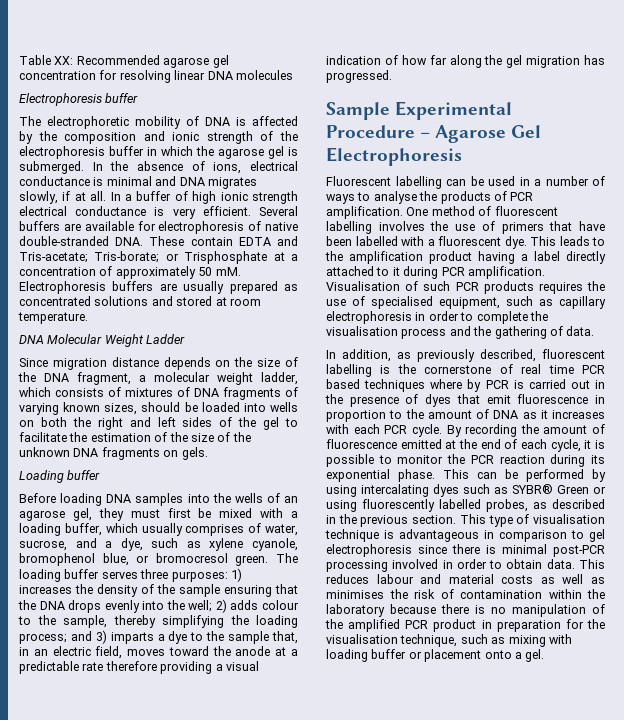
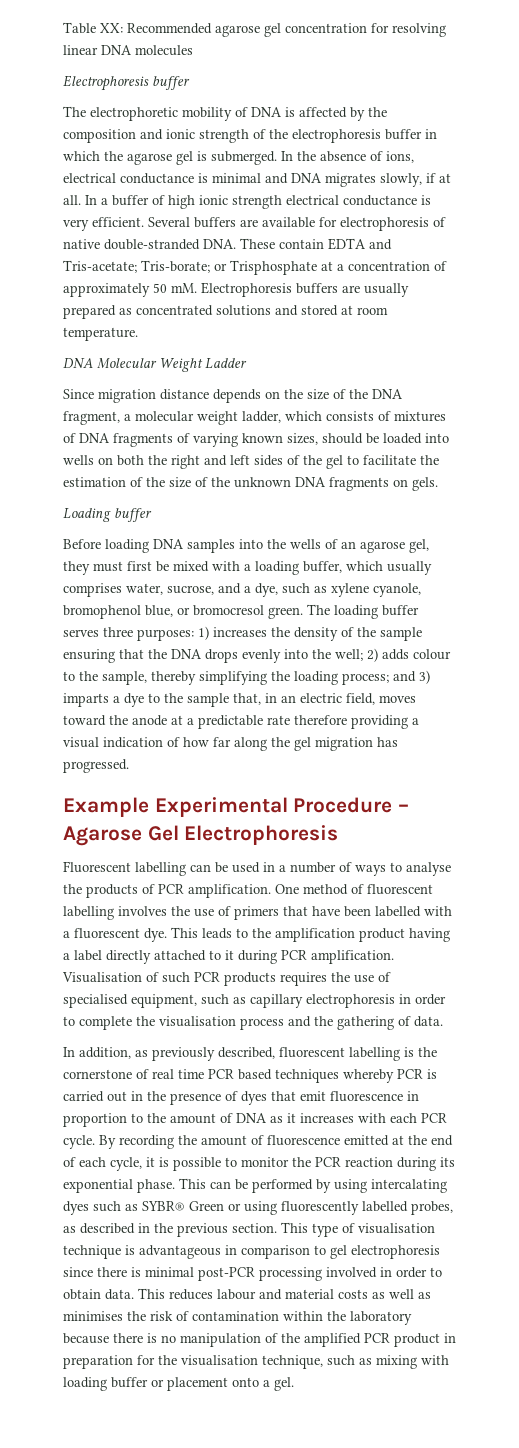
- Before loading DNA samples into the wells of an agarose gel, they must first be mixed with a loading buffer, which usually comprises of water, sucrose, and a dye, such as xylene cyanole, bromophenol blue, or bromocresol green.
+ Before loading DNA samples into the wells of an agarose gel, they must first be mixed with a loading buffer, which usually comprises water, sucrose, and a dye, such as xylene cyanole, bromophenol blue, or bromocresol green.
- Sample Experimental Procedure – Agarose Gel Electrophoresis
+ Example Experimental Procedure – Agarose Gel Electrophoresis
- In addition, as previously described, fluorescent labelling is the cornerstone of real time PCR based techniques where by PCR is carried out in the presence of dyes that emit fluorescence in proportion to the amount of DNA as it increases with each PCR cycle.
+ In addition, as previously described, fluorescent labelling is the cornerstone of real time PCR based techniques whereby PCR is carried out in the presence of dyes that emit fluorescence in proportion to the amount of DNA as it increases with each PCR cycle.

